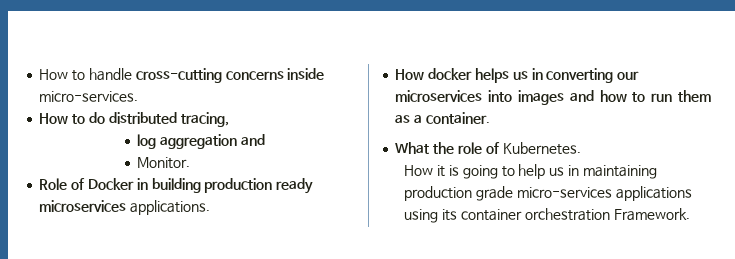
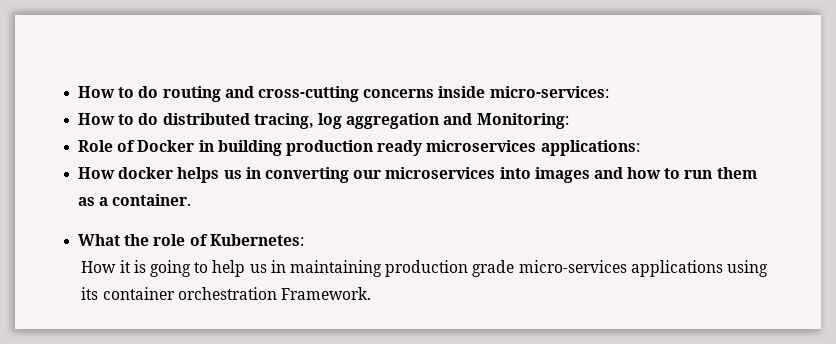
- How to handle cross-cutting concerns inside micro-services.
+ How to do routing and cross-cutting concerns inside micro-services:
- How to do distributed tracing,
- log aggregation and
- Monitor.
+ How to do distributed tracing, log aggregation and Monitoring:
- Role of Docker in building production ready microservices applications.
+ Role of Docker in building production ready microservices applications:
- What the role of Kubernetes.
+ What the role of Kubernetes:

